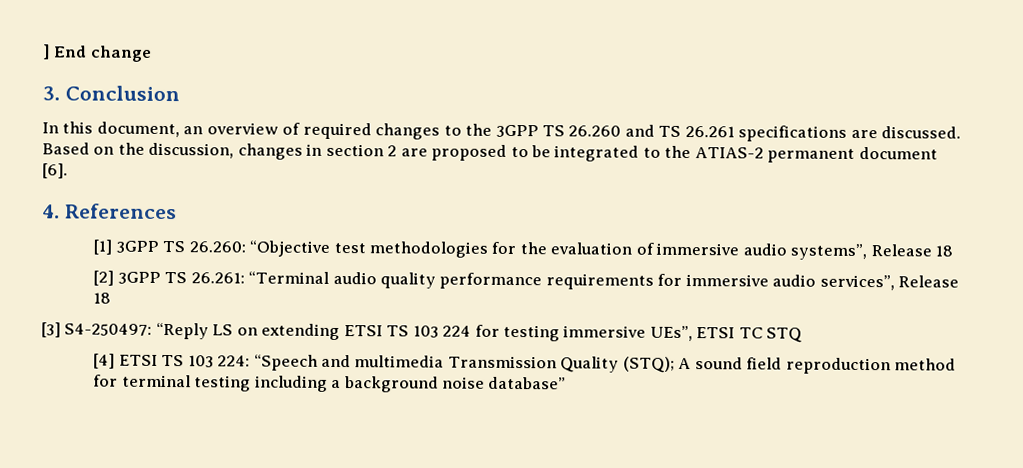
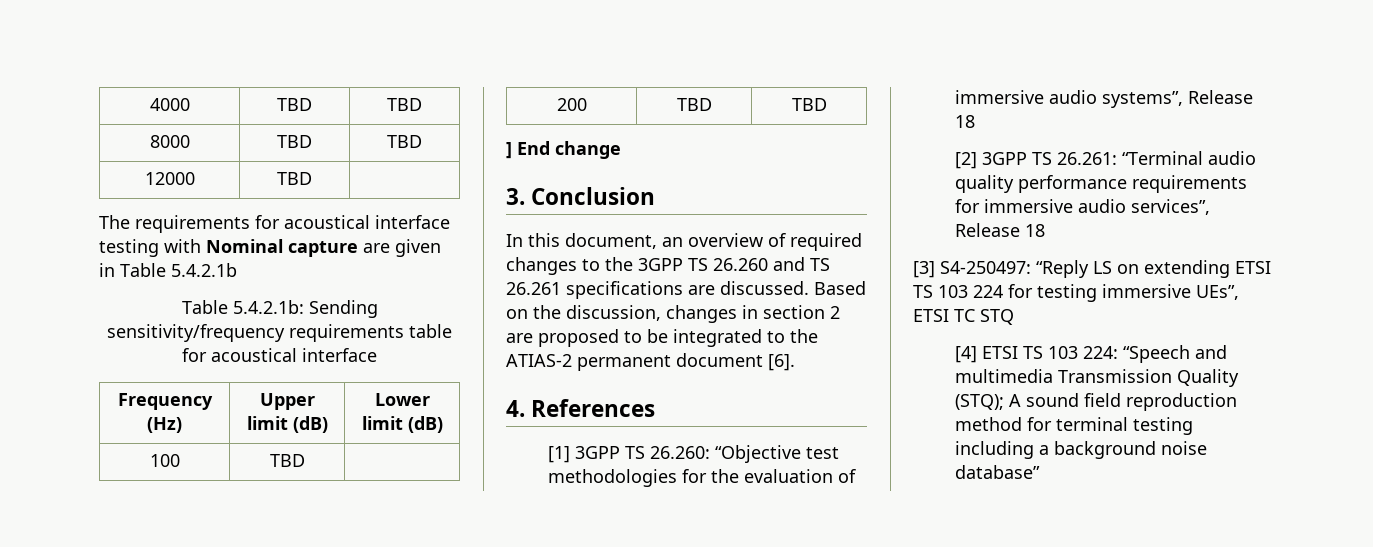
+ 4000 | TBD | TBD
+ 8000 | TBD | TBD
+ 12000 | TBD |
+ The requirements for acoustical interface testing with Nominal capture are given in Table 5.4.2.1b
+ Table 5.4.2.1b: Sending sensitivity/frequency requirements table for acoustical interface
+ Frequency (Hz) | Upper limit (dB) | Lower limit (dB)
+ 100 | TBD |
+ 200 | TBD | TBD

